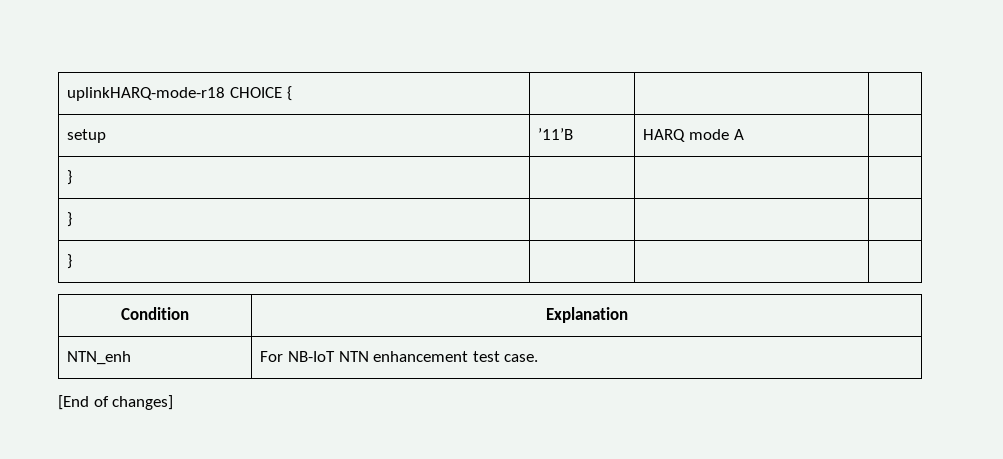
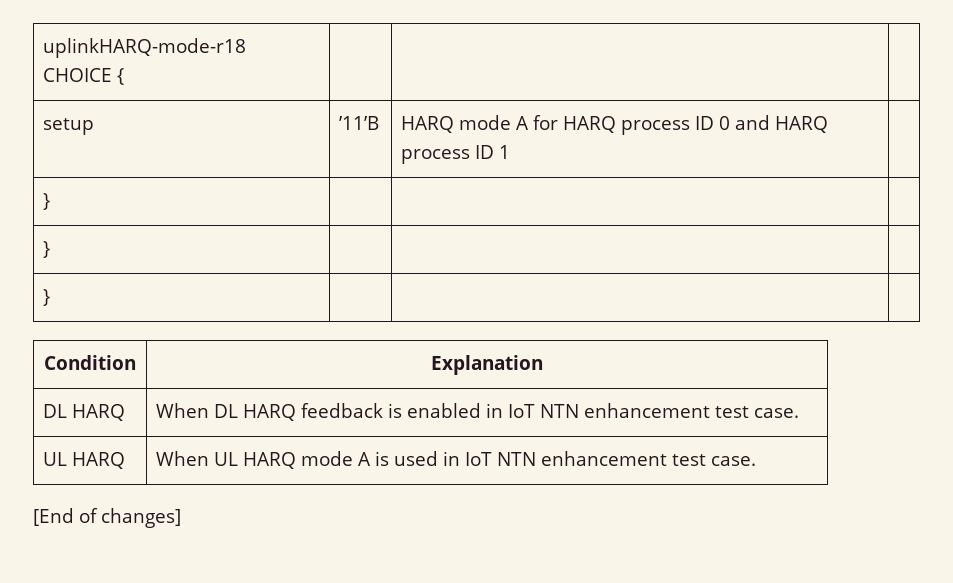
- setup | ’11’B | HARQ mode A |
+ setup | ’11’B | HARQ mode A for HARQ process ID 0 and HARQ process ID 1 |
- NTN_enh | For NB-IoT NTN enhancement test case.
+ DL HARQ | When DL HARQ feedback is enabled in IoT NTN enhancement test case.
+ UL HARQ | When UL HARQ mode A is used in IoT NTN enhancement test case.

